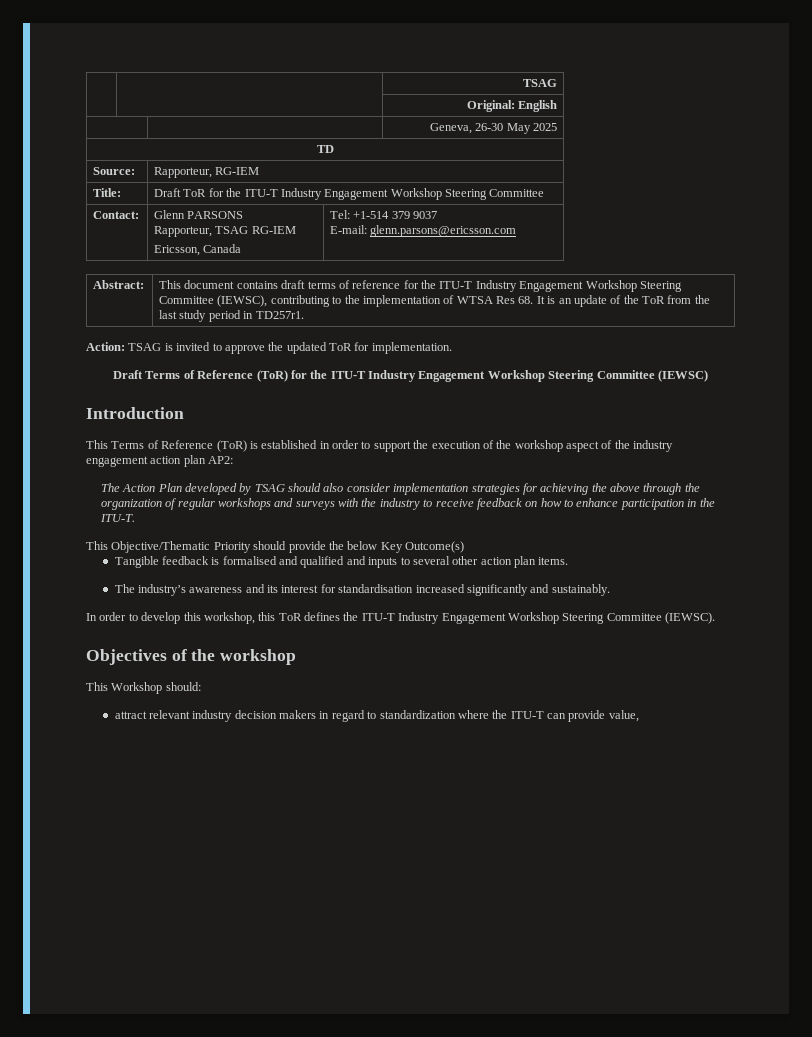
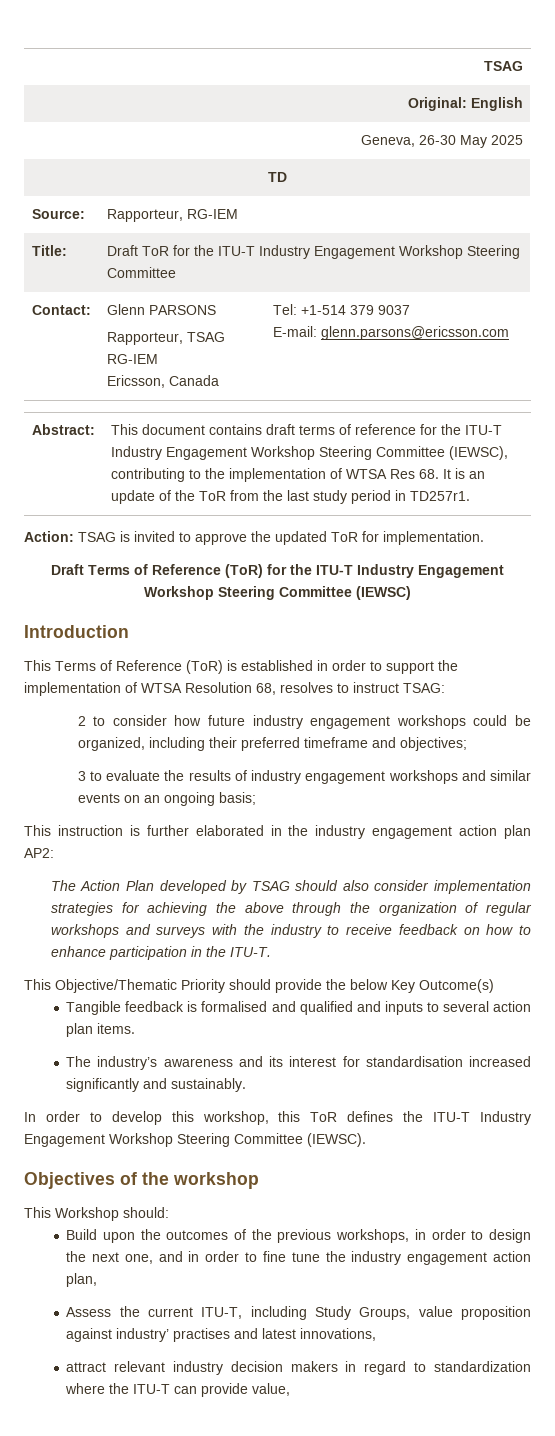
- This Terms of Reference (ToR) is established in order to support the execution of the workshop aspect of the industry engagement action plan AP2:
+ This Terms of Reference (ToR) is established in order to support the implementation of WTSA Resolution 68, resolves to instruct TSAG:
+ 2 to consider how future industry engagement workshops could be organized, including their preferred timeframe and objectives;
+ 3 to evaluate the results of industry engagement workshops and similar events on an ongoing basis;
+ This instruction is further elaborated in the industry engagement action plan AP2:
- Tangible feedback is formalised and qualified and inputs to several other action plan items.
+ Tangible feedback is formalised and qualified and inputs to several action plan items.
+ Build upon the outcomes of the previous workshops, in order to design the next one, and in order to fine tune the industry engagement action plan,
+ Assess the current ITU-T, including Study Groups, value proposition against industry’ practises and latest innovations,

